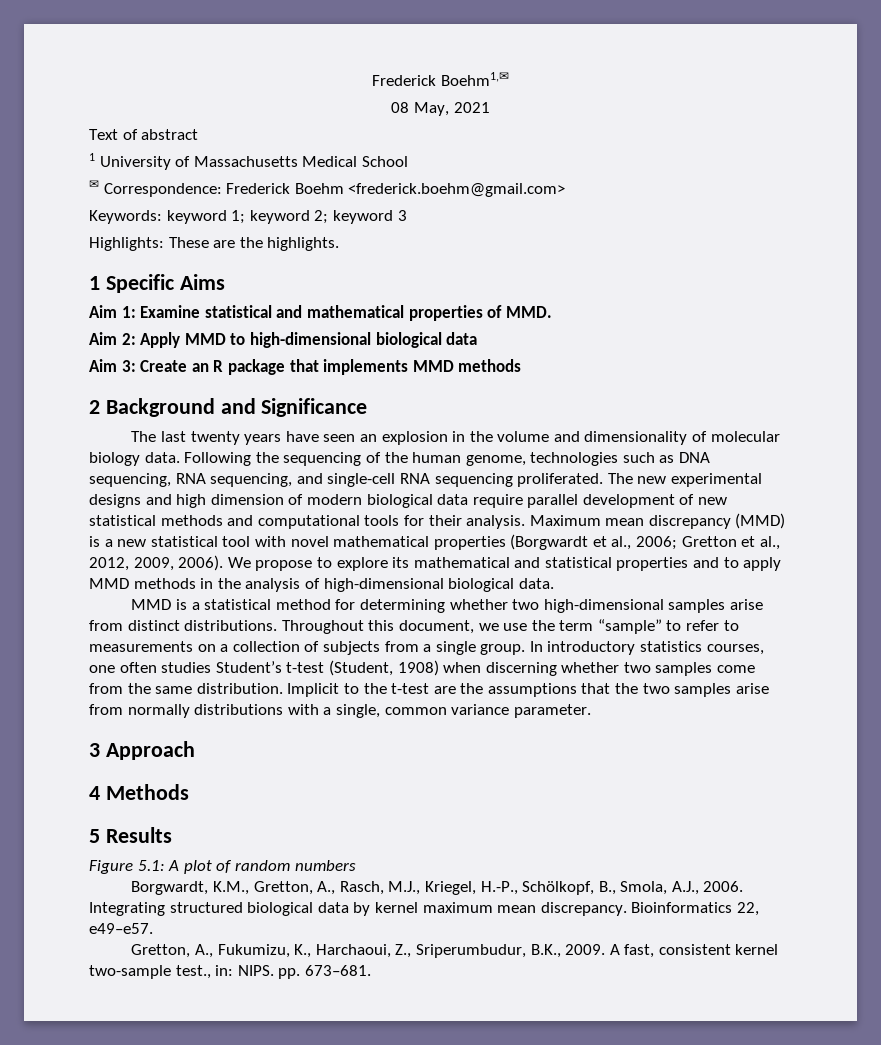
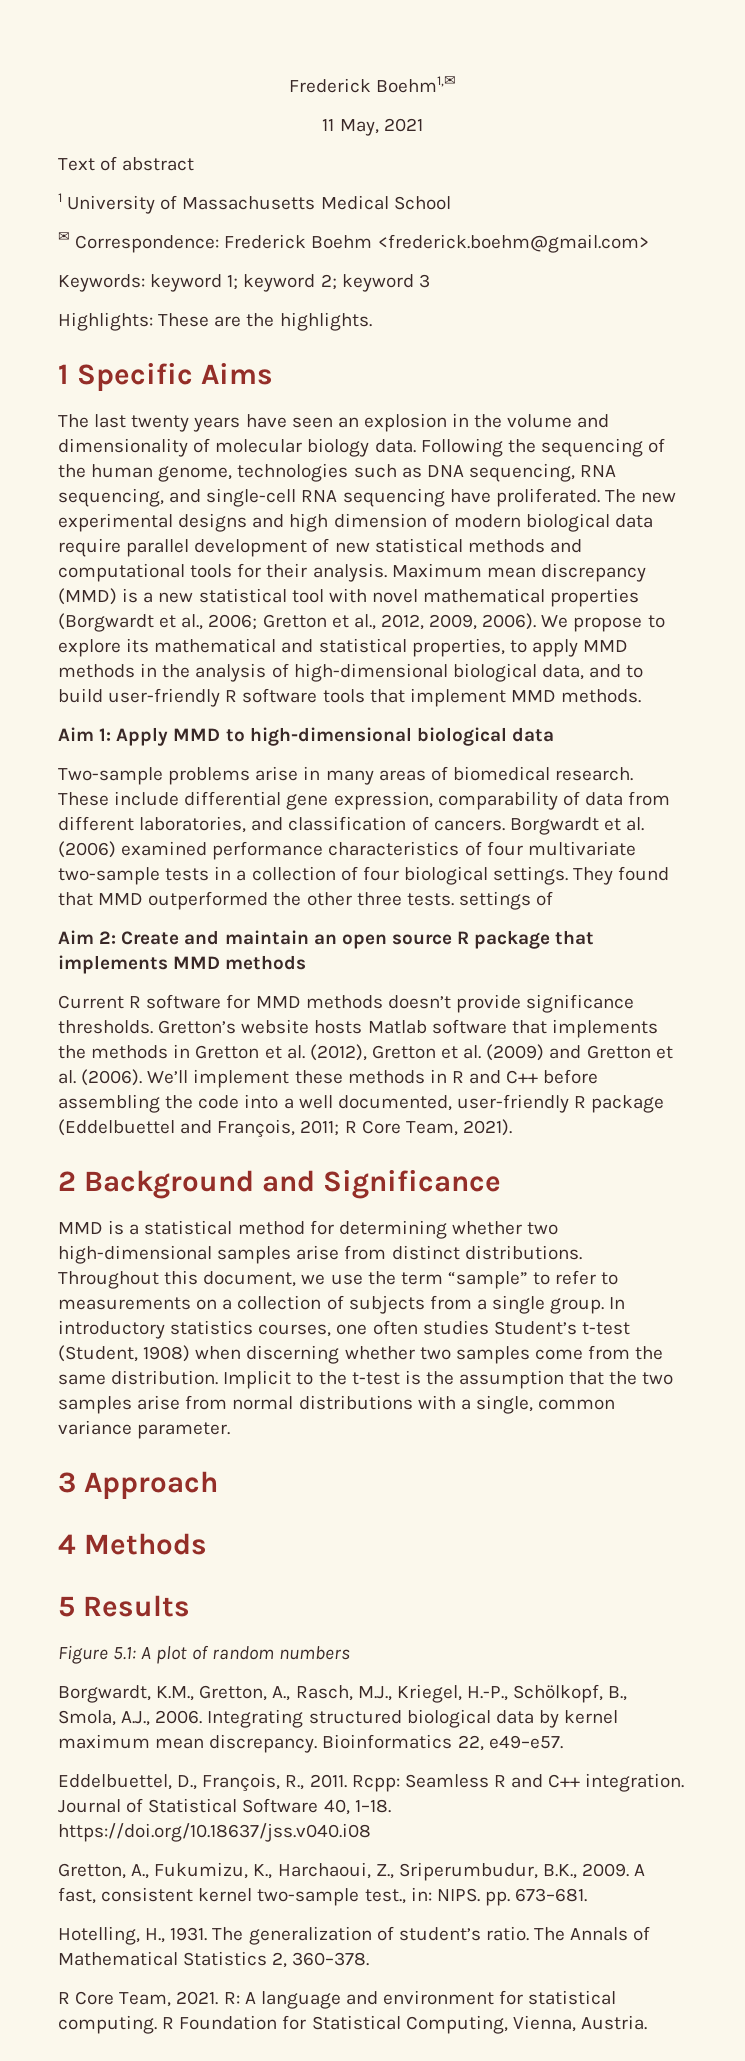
- 08 May, 2021
+ 11 May, 2021
- Aim 1: Examine statistical and mathematical properties of MMD.
- Aim 2: Apply MMD to high-dimensional biological data
- Aim 3: Create an R package that implements MMD methods
- 2 Background and Significance
- Following the sequencing of the human genome, technologies such as DNA sequencing, RNA sequencing, and single-cell RNA sequencing proliferated.
+ Following the sequencing of the human genome, technologies such as DNA sequencing, RNA sequencing, and single-cell RNA sequencing have proliferated.
- We propose to explore its mathematical and statistical properties and to apply MMD methods in the analysis of high-dimensional biological data.
+ We propose to explore its mathematical and statistical properties, to apply MMD methods in the analysis of high-dimensional biological data, and to build user-friendly R software tools that implement MMD methods.
+ Aim 1: Apply MMD to high-dimensional biological data
+ Two-sample problems arise in many areas of biomedical research. These include differential gene expression, comparability of data from different laboratories, and classification of cancers. Borgwardt et al. (2006) examined performance characteristics of four multivariate two-sample tests in a collection of four biological settings. They found that MMD outperformed the other three tests. settings of
+ Aim 2: Create and maintain an open source R package that implements MMD methods
+ Current R software for MMD methods doesn’t provide significance thresholds. Gretton’s website hosts Matlab software that implements the methods in Gretton et al. (2012), Gretton et al. (2009) and Gretton et al. (2006). We’ll implement these methods in R and C++ before assembling the code into a well documented, user-friendly R package (Eddelbuettel and François, 2011; R Core Team, 2021).
+ 2 Background and Significance
- Implicit to the t-test are the assumptions that the two samples arise from normally distributions with a single, common variance parameter.
+ Implicit to the t-test is the assumption that the two samples arise from normal distributions with a single, common variance parameter.
+ Eddelbuettel, D., François, R., 2011. Rcpp: Seamless R and C++ integration. Journal of Statistical Software 40, 1–18. https://doi.org/10.18637/jss.v040.i08
+ Hotelling, H., 1931. The generalization of student’s ratio. The Annals of Mathematical Statistics 2, 360–378.
+ R Core Team, 2021. R: A language and environment for statistical computing. R Foundation for Statistical Computing, Vienna, Austria.

